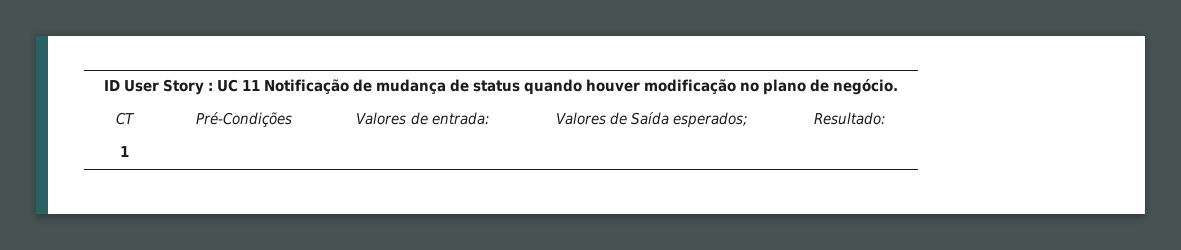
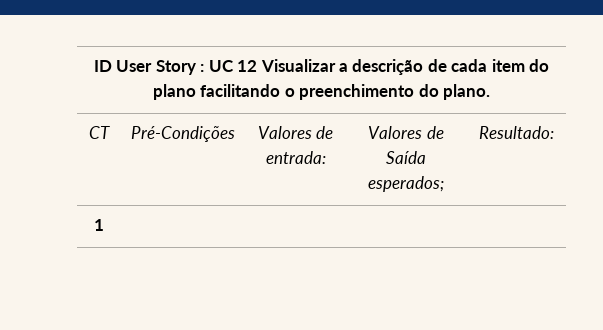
- ID User Story : UC 11 Notificação de mudança de status quando houver modificação no plano de negócio.
+ ID User Story : UC 12 Visualizar a descrição de cada item do plano facilitando o preenchimento do plano.

